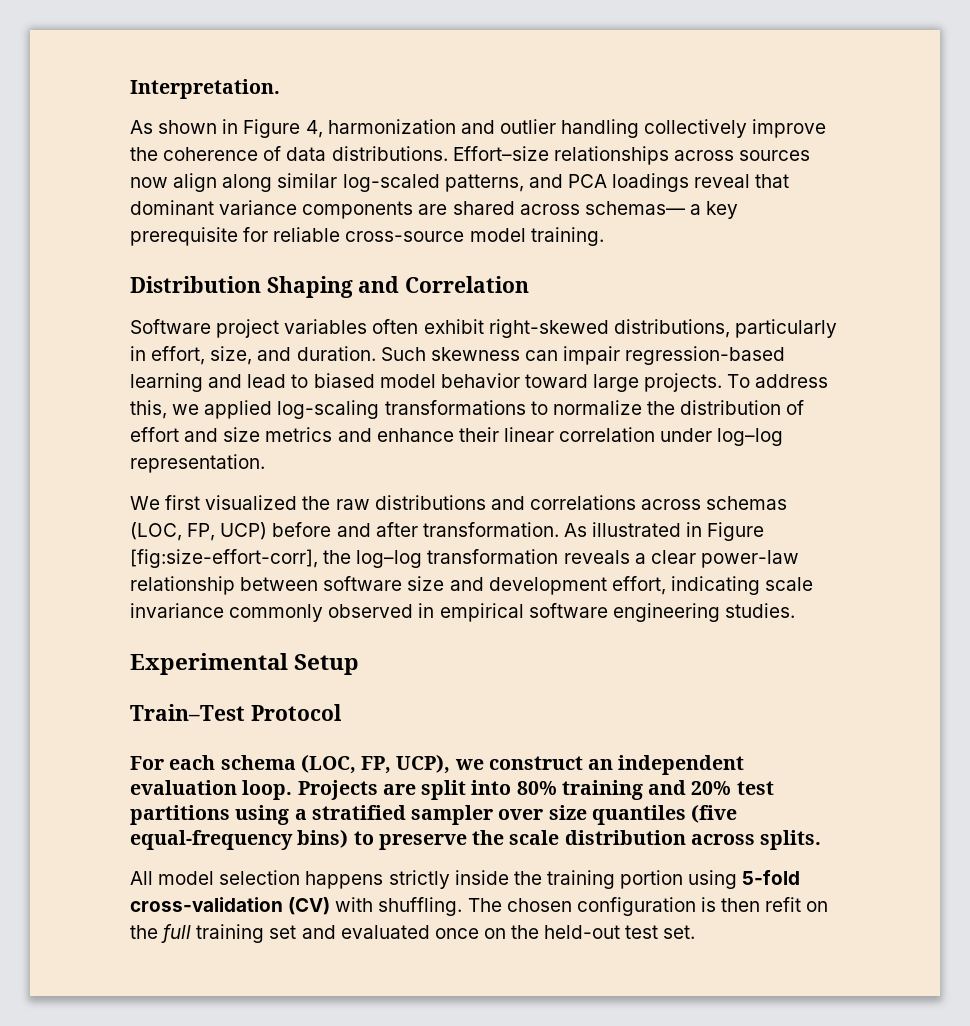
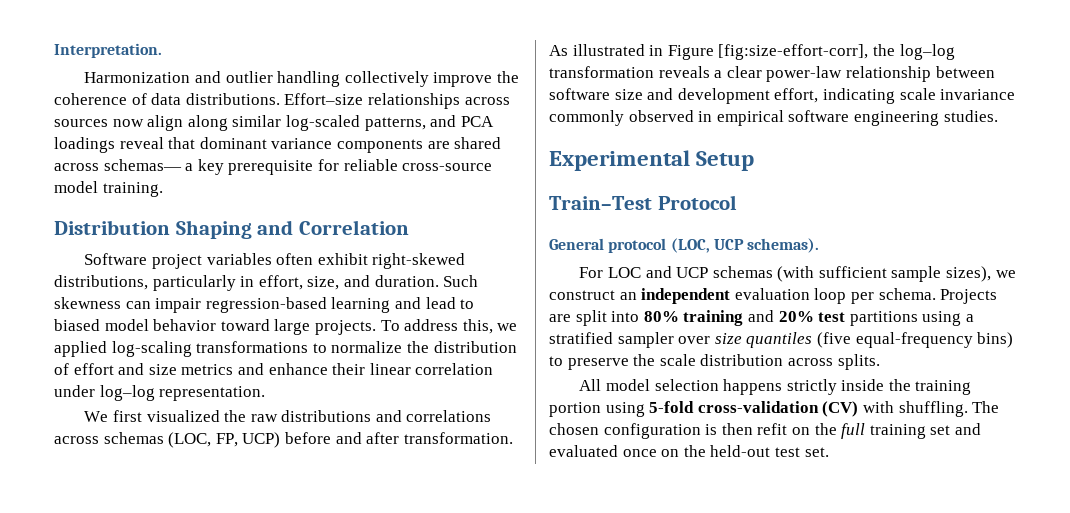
- As shown in Figure 4, harmonization and outlier handling collectively improve the coherence of data distributions.
+ Harmonization and outlier handling collectively improve the coherence of data distributions.
- For each schema (LOC, FP, UCP), we construct an independent evaluation loop.
+ General protocol (LOC, UCP schemas).
+ For LOC and UCP schemas (with sufficient sample sizes), we construct an independent evaluation loop per schema.

